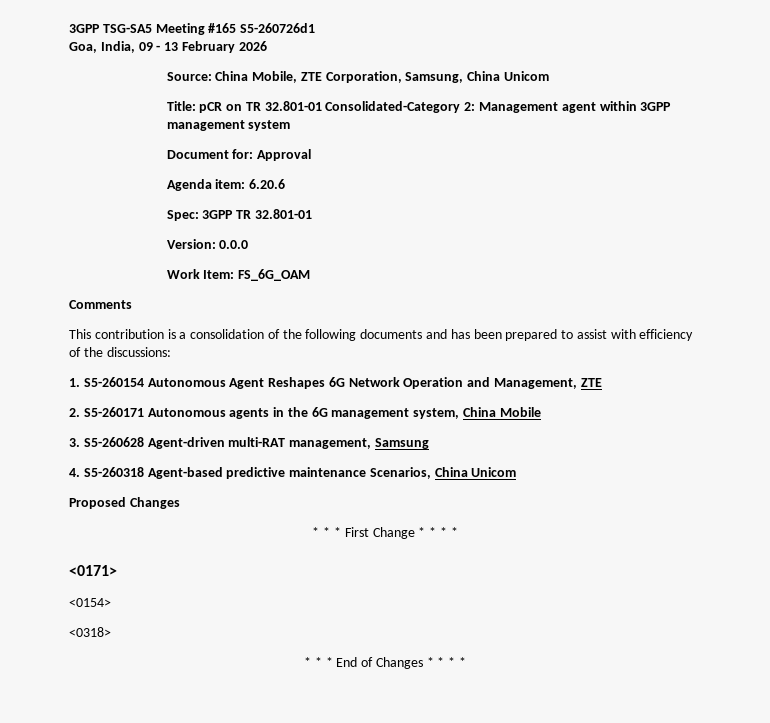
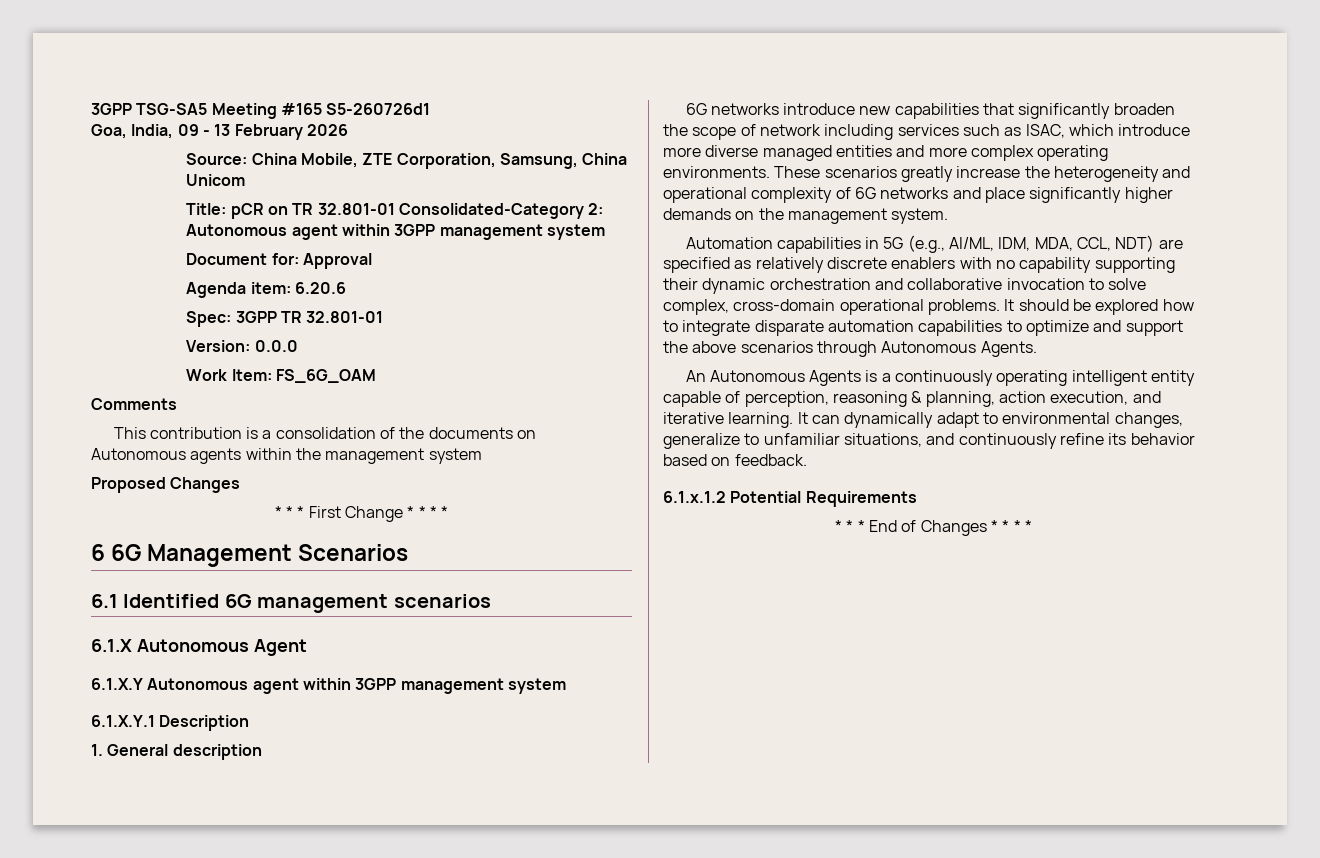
- Title: pCR on TR 32.801-01 Consolidated-Category 2: Management agent within 3GPP management system
+ Title: pCR on TR 32.801-01 Consolidated-Category 2: Autonomous agent within 3GPP management system
- This contribution is a consolidation of the following documents and has been prepared to assist with efficiency of the discussions:
- 1. S5-260154 Autonomous Agent Reshapes 6G Network Operation and Management, ZTE
- 2. S5-260171 Autonomous agents in the 6G management system, China Mobile
- 3. S5-260628 Agent-driven multi-RAT management, Samsung
- 4. S5-260318 Agent-based predictive maintenance Scenarios, China Unicom
+ This contribution is a consolidation of the documents on Autonomous agents within the management system
- <0171>
- <0154>
- <0318>
+ 6 6G Management Scenarios
+ 6.1 Identified 6G management scenarios
+ 6.1.X Autonomous Agent
+ 6.1.X.Y Autonomous agent within 3GPP management system
+ 6.1.X.Y.1 Description
+ 1. General description
+ 6G networks introduce new capabilities that significantly broaden the scope of network including services such as ISAC, which introduce more diverse managed entities and more complex operating environments. These scenarios greatly increase the heterogeneity and operational complexity of 6G networks and place significantly higher demands on the management system.
+ Automation capabilities in 5G (e.g., AI/ML, IDM, MDA, CCL, NDT) are specified as relatively discrete enablers with no capability supporting their dynamic orchestration and collaborative invocation to solve complex, cross-domain operational problems. It should be explored how to integrate disparate automation capabilities to optimize and support the above scenarios through Autonomous Agents.
+ An Autonomous Agents is a continuously operating intelligent entity capable of perception, reasoning & planning, action execution, and iterative learning. It can dynamically adapt to environmental changes, generalize to unfamiliar situations, and continuously refine its behavior based on feedback.
+ 6.1.x.1.2 Potential Requirements

